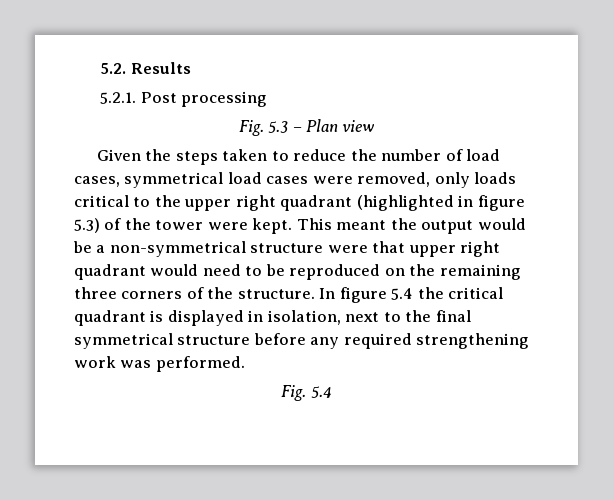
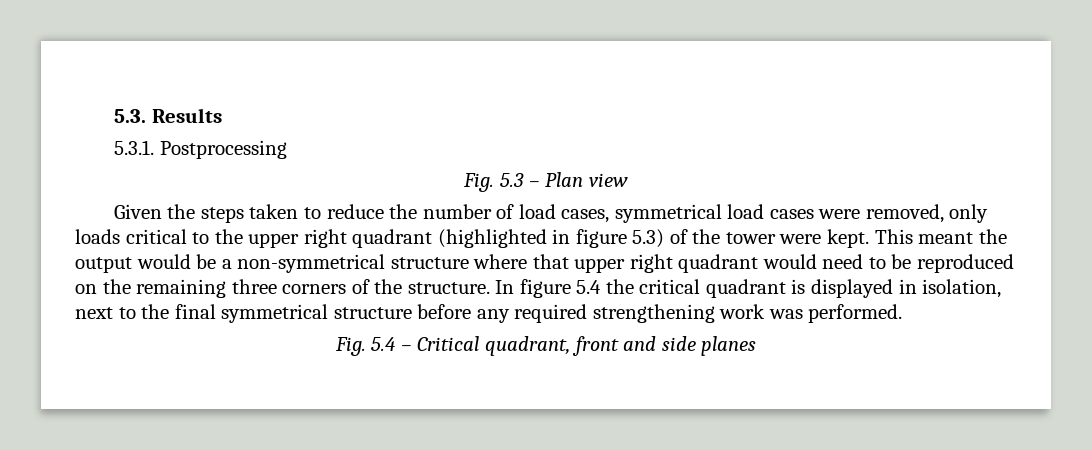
- 5.2. Results
+ 5.3. Results
- 5.2.1. Post processing
+ 5.3.1. Postprocessing
- This meant the output would be a non-symmetrical structure were that upper right quadrant would need to be reproduced on the remaining three corners of the structure.
+ This meant the output would be a non-symmetrical structure where that upper right quadrant would need to be reproduced on the remaining three corners of the structure.
- Fig. 5.4
+ Fig. 5.4 – Critical quadrant, front and side planes

